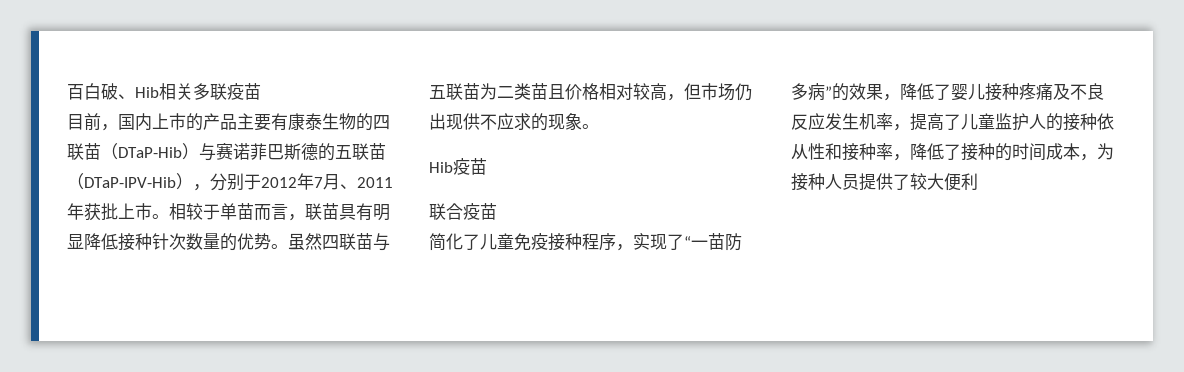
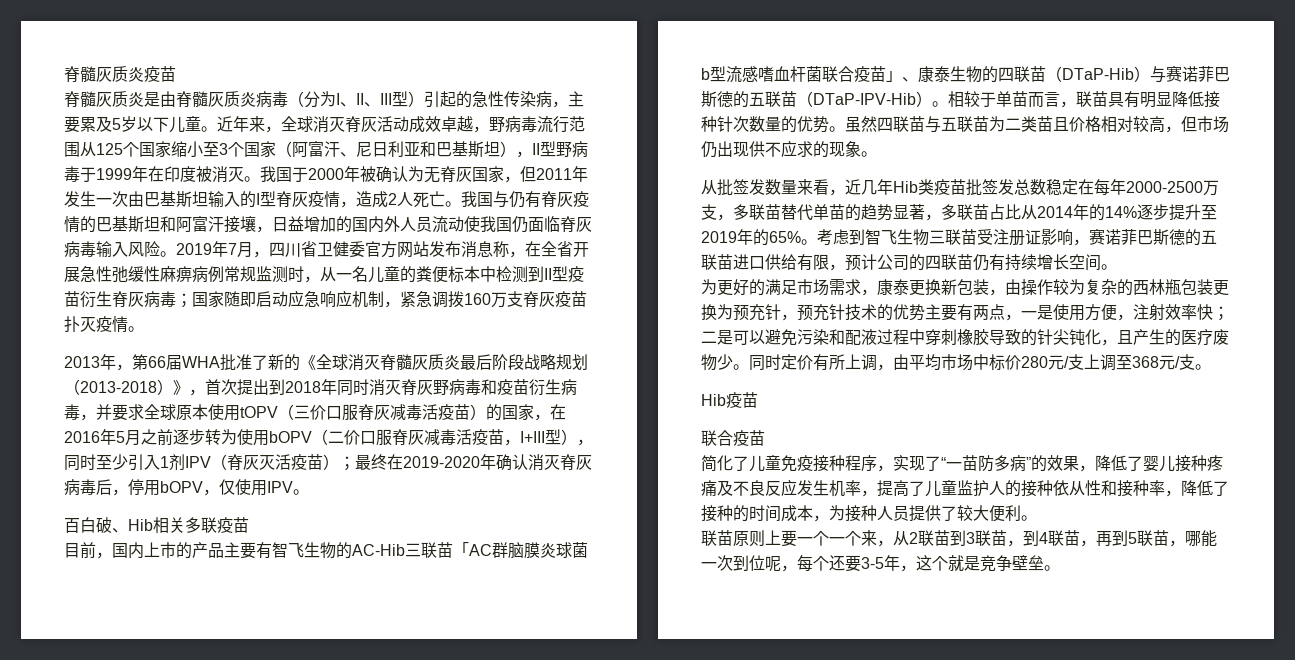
+ 脊髓灰质炎疫苗
+ 脊髓灰质炎是由脊髓灰质炎病毒（分为I、II、III型）引起的急性传染病，主要累及5岁以下儿童。近年来，全球消灭脊灰活动成效卓越，野病毒流行范围从125个国家缩小至3个国家（阿富汗、尼日利亚和巴基斯坦），II型野病毒于1999年在印度被消灭。我国于2000年被确认为无脊灰国家，但2011年发生一次由巴基斯坦输入的I型脊灰疫情，造成2人死亡。我国与仍有脊灰疫情的巴基斯坦和阿富汗接壤，日益增加的国内外人员流动使我国仍面临脊灰病毒输入风险。2019年7月，四川省卫健委官方网站发布消息称，在全省开展急性弛缓性麻痹病例常规监测时，从一名儿童的粪便标本中检测到II型疫苗衍生脊灰病毒；国家随即启动应急响应机制，紧急调拨160万支脊灰疫苗扑灭疫情。
+ 2013年，第66届WHA批准了新的《全球消灭脊髓灰质炎最后阶段战略规划（2013-2018）》，首次提出到2018年同时消灭脊灰野病毒和疫苗衍生病毒，并要求全球原本使用tOPV（三价口服脊灰减毒活疫苗）的国家，在2016年5月之前逐步转为使用bOPV（二价口服脊灰减毒活疫苗，I+III型），同时至少引入1剂IPV（脊灰灭活疫苗）；最终在2019-2020年确认消灭脊灰病毒后，停用bOPV，仅使用IPV。
- 目前，国内上市的产品主要有康泰生物的四联苗（DTaP-Hib）与赛诺菲巴斯德的五联苗（DTaP-IPV-Hib），分别于2012年7月、2011年获批上市。
+ 目前，国内上市的产品主要有智飞生物的AC-Hib三联苗「AC群脑膜炎球菌b型流感嗜血杆菌联合疫苗」、康泰生物的四联苗（DTaP-Hib）与赛诺菲巴斯德的五联苗（DTaP-IPV-Hib）。
+ 从批签发数量来看，近几年Hib类疫苗批签发总数稳定在每年2000-2500万支，多联苗替代单苗的趋势显著，多联苗占比从2014年的14%逐步提升至2019年的65%。考虑到智飞生物三联苗受注册证影响，赛诺菲巴斯德的五联苗进口供给有限，预计公司的四联苗仍有持续增长空间。
+ 为更好的满足市场需求，康泰更换新包装，由操作较为复杂的西林瓶包装更换为预充针，预充针技术的优势主要有两点，一是使用方便，注射效率快；二是可以避免污染和配液过程中穿刺橡胶导致的针尖钝化，且产生的医疗废物少。同时定价有所上调，由平均市场中标价280元/支上调至368元/支。
- 简化了儿童免疫接种程序，实现了“一苗防多病”的效果，降低了婴儿接种疼痛及不良反应发生机率，提高了儿童监护人的接种依从性和接种率，降低了接种的时间成本，为接种人员提供了较大便利
+ 简化了儿童免疫接种程序，实现了“一苗防多病”的效果，降低了婴儿接种疼痛及不良反应发生机率，提高了儿童监护人的接种依从性和接种率，降低了接种的时间成本，为接种人员提供了较大便利。
+ 联苗原则上要一个一个来，从2联苗到3联苗，到4联苗，再到5联苗，哪能一次到位呢，每个还要3-5年，这个就是竞争壁垒。

